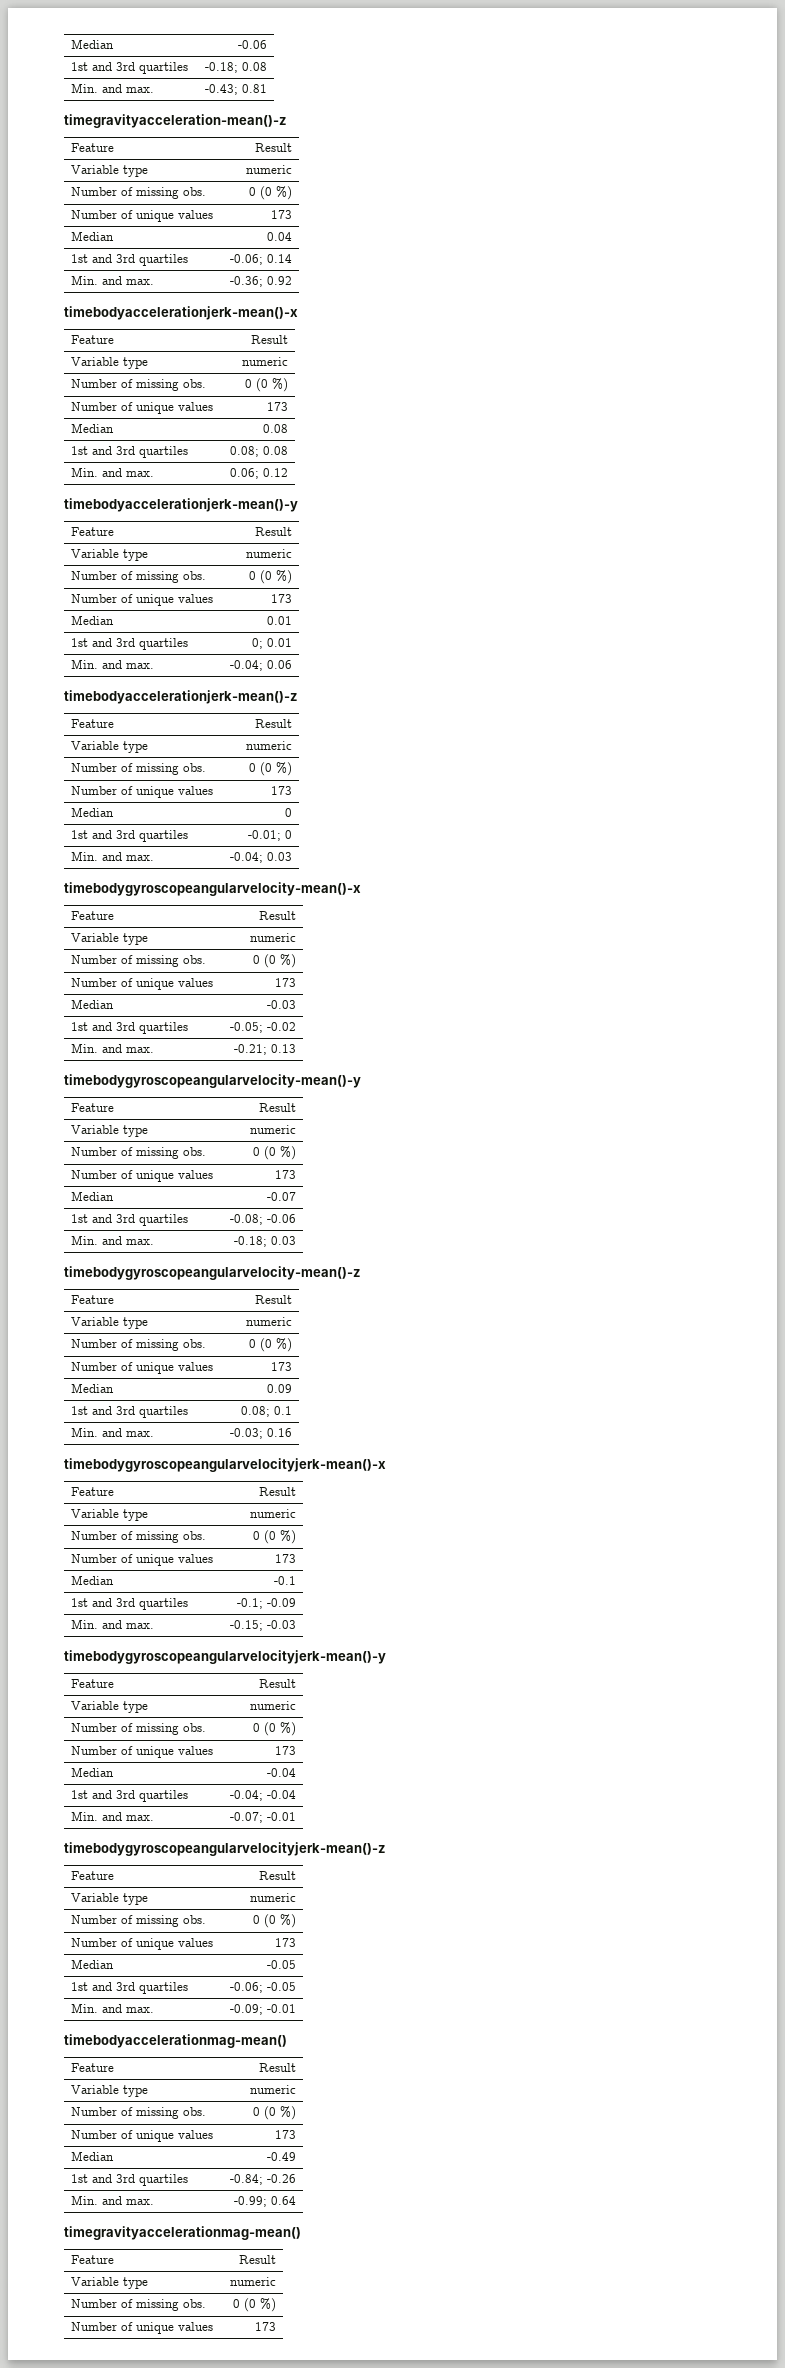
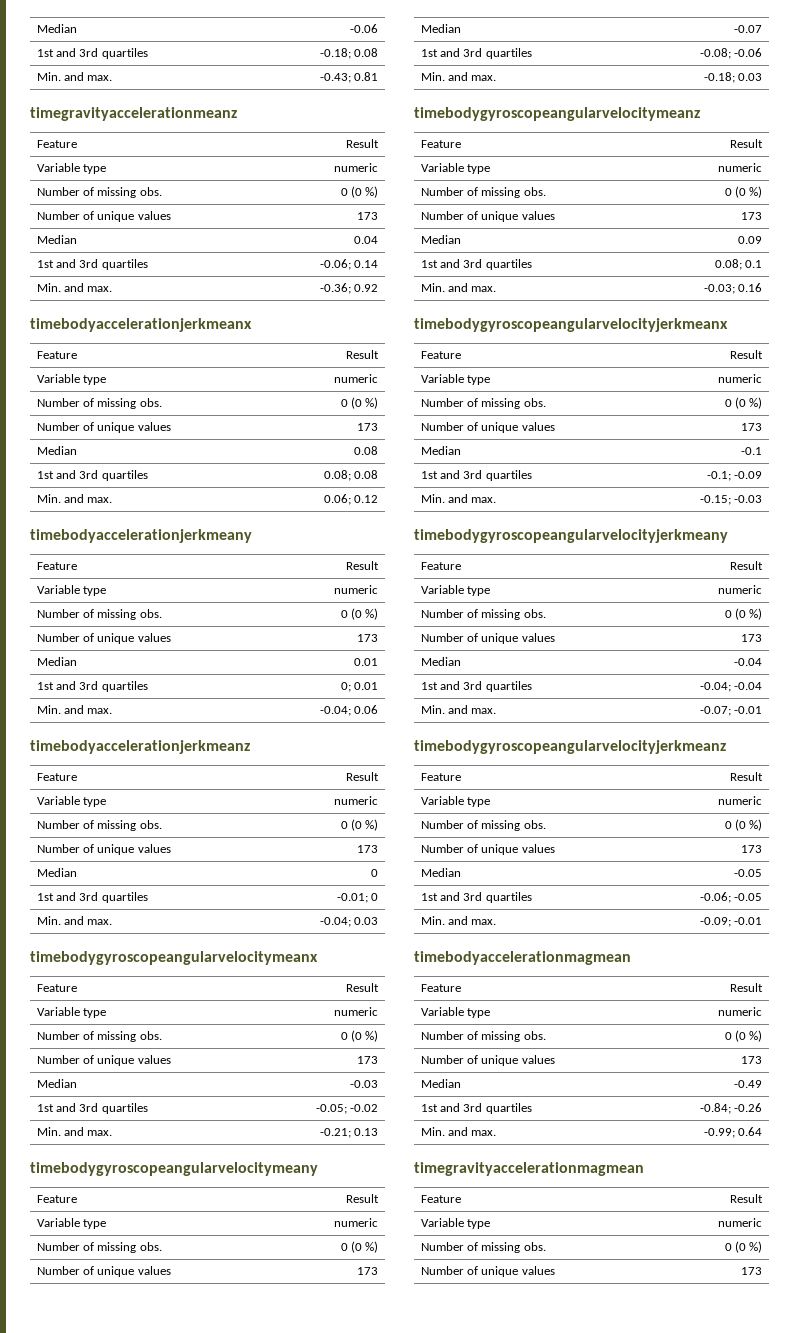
- timegravityacceleration-mean()-z
+ timegravityaccelerationmeanz
- timebodyaccelerationjerk-mean()-x
+ timebodyaccelerationjerkmeanx
- timebodyaccelerationjerk-mean()-y
+ timebodyaccelerationjerkmeany
- timebodyaccelerationjerk-mean()-z
+ timebodyaccelerationjerkmeanz
- timebodygyroscopeangularvelocity-mean()-x
+ timebodygyroscopeangularvelocitymeanx
- timebodygyroscopeangularvelocity-mean()-y
+ timebodygyroscopeangularvelocitymeany
- timebodygyroscopeangularvelocity-mean()-z
+ timebodygyroscopeangularvelocitymeanz
- timebodygyroscopeangularvelocityjerk-mean()-x
+ timebodygyroscopeangularvelocityjerkmeanx
- timebodygyroscopeangularvelocityjerk-mean()-y
+ timebodygyroscopeangularvelocityjerkmeany
- timebodygyroscopeangularvelocityjerk-mean()-z
+ timebodygyroscopeangularvelocityjerkmeanz
- timebodyaccelerationmag-mean()
+ timebodyaccelerationmagmean
- timegravityaccelerationmag-mean()
+ timegravityaccelerationmagmean

